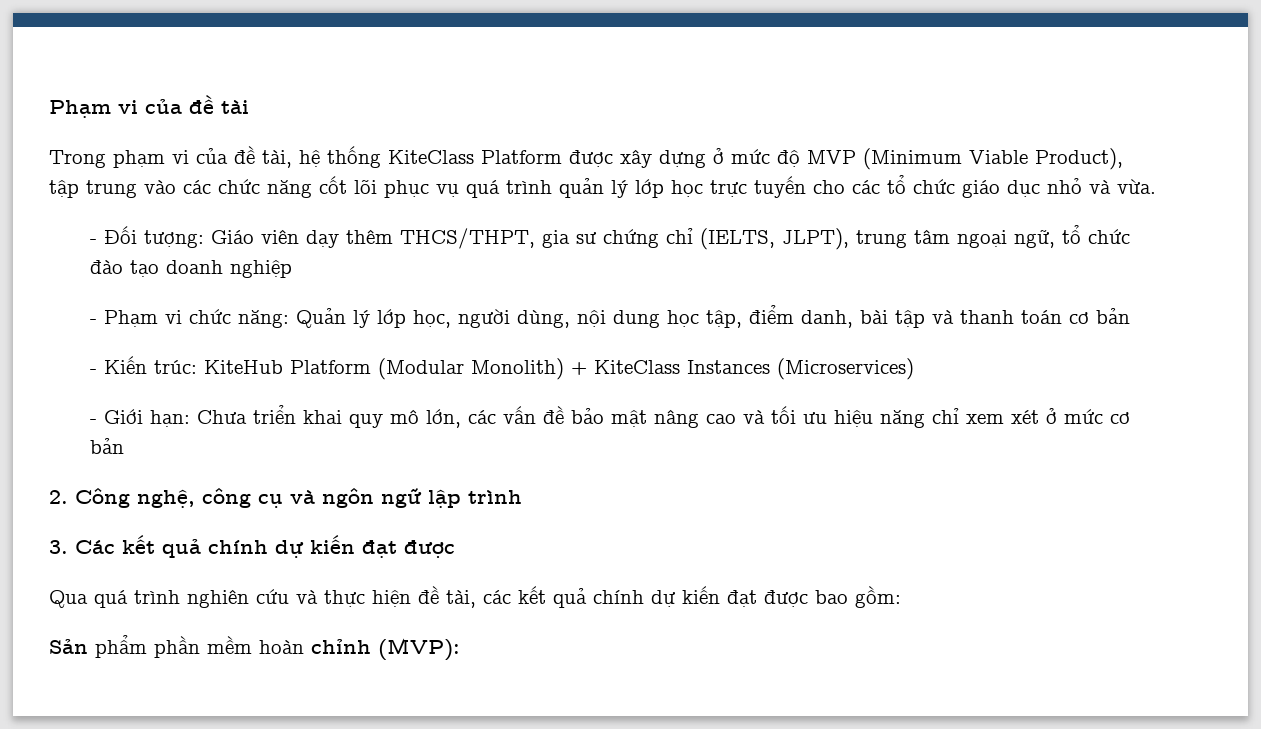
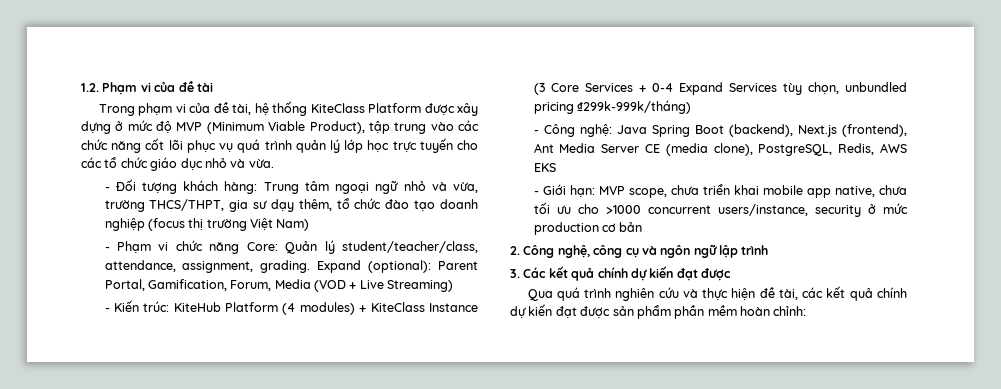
- Phạm vi của đề tài
+ 1.2. Phạm vi của đề tài
- - Đối tượng: Giáo viên dạy thêm THCS/THPT, gia sư chứng chỉ (IELTS, JLPT), trung tâm ngoại ngữ, tổ chức đào tạo doanh nghiệp
+ - Đối tượng khách hàng: Trung tâm ngoại ngữ nhỏ và vừa, trường THCS/THPT, gia sư dạy thêm, tổ chức đào tạo doanh nghiệp (focus thị trường Việt Nam)
- - Phạm vi chức năng: Quản lý lớp học, người dùng, nội dung học tập, điểm danh, bài tập và thanh toán cơ bản
+ - Phạm vi chức năng Core: Quản lý student/teacher/class, attendance, assignment, grading. Expand (optional): Parent Portal, Gamification, Forum, Media (VOD + Live Streaming)
- - Kiến trúc: KiteHub Platform (Modular Monolith) + KiteClass Instances (Microservices)
- - Giới hạn: Chưa triển khai quy mô lớn, các vấn đề bảo mật nâng cao và tối ưu hiệu năng chỉ xem xét ở mức cơ bản
+ - Kiến trúc: KiteHub Platform (4 modules) + KiteClass Instance (3 Core Services + 0-4 Expand Services tùy chọn, unbundled pricing ₫299k-999k/tháng)
+ - Công nghệ: Java Spring Boot (backend), Next.js (frontend), Ant Media Server CE (media clone), PostgreSQL, Redis, AWS EKS
+ - Giới hạn: MVP scope, chưa triển khai mobile app native, chưa tối ưu cho >1000 concurrent users/instance, security ở mức production cơ bản
- Qua quá trình nghiên cứu và thực hiện đề tài, các kết quả chính dự kiến đạt được bao gồm:
- Sản phẩm phần mềm hoàn chỉnh (MVP):
+ Qua quá trình nghiên cứu và thực hiện đề tài, các kết quả chính dự kiến đạt được sản phẩm phần mềm hoàn chỉnh:

